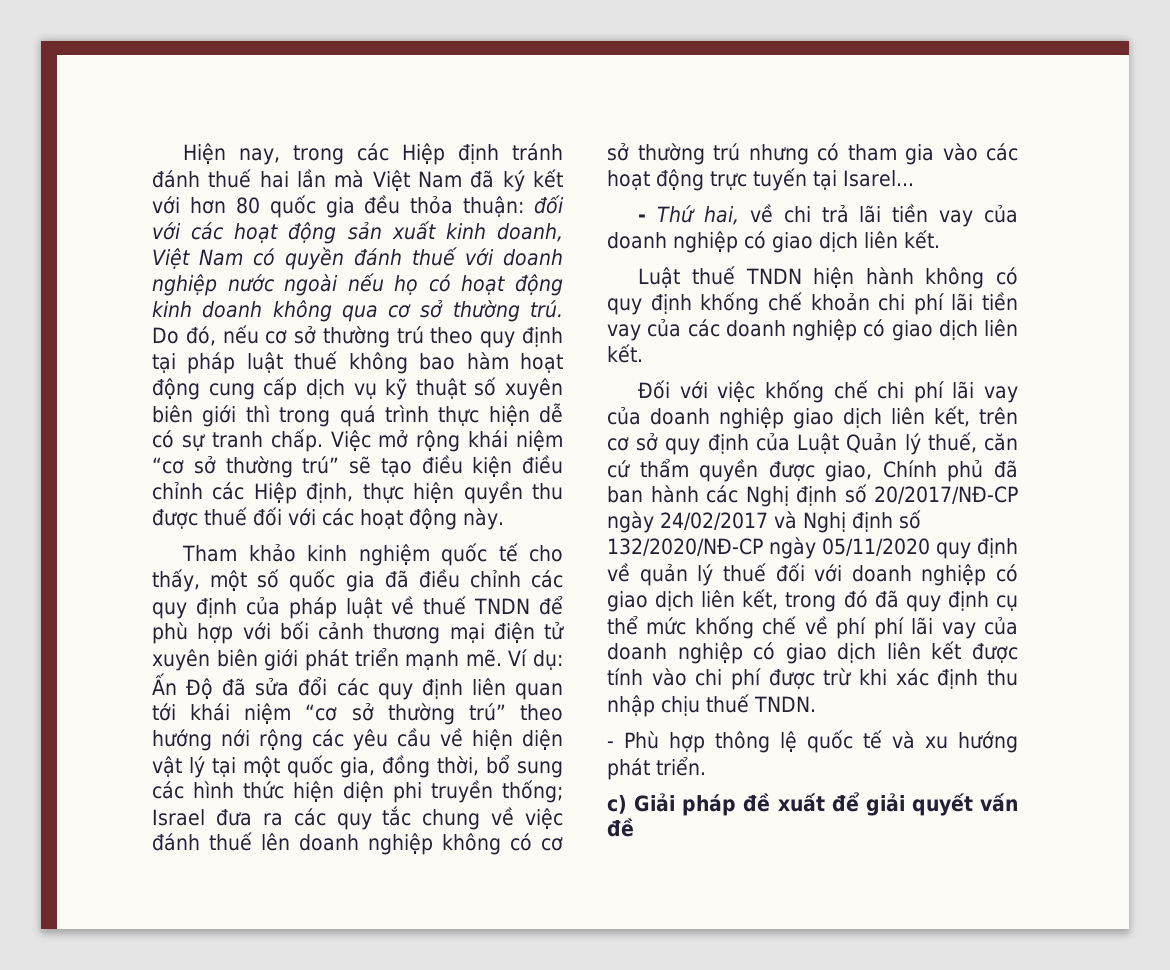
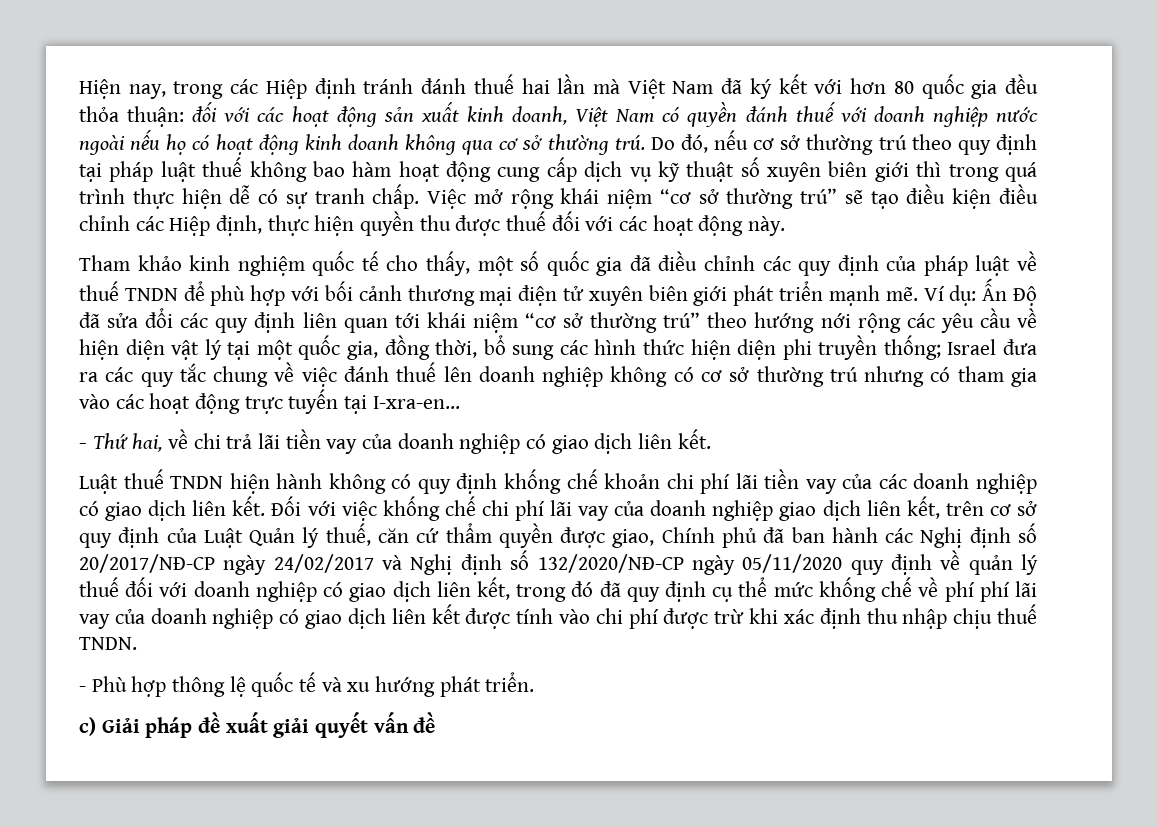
- Israel đưa ra các quy tắc chung về việc đánh thuế lên doanh nghiệp không có cơ sở thường trú nhưng có tham gia vào các hoạt động trực tuyến tại Isarel...
+ Israel đưa ra các quy tắc chung về việc đánh thuế lên doanh nghiệp không có cơ sở thường trú nhưng có tham gia vào các hoạt động trực tuyến tại I-xra-en...
- Luật thuế TNDN hiện hành không có quy định khống chế khoản chi phí lãi tiền vay của các doanh nghiệp có giao dịch liên kết.
- Đối với việc khống chế chi phí lãi vay của doanh nghiệp giao dịch liên kết, trên cơ sở quy định của Luật Quản lý thuế, căn cứ thẩm quyền được giao, Chính phủ đã ban hành các Nghị định số 20/2017/NĐ-CP ngày 24/02/2017 và Nghị định số 132/2020/NĐ-CP ngày 05/11/2020 quy định về quản lý thuế đối với doanh nghiệp có giao dịch liên kết, trong đó đã quy định cụ thể mức khống chế về phí phí lãi vay của doanh nghiệp có giao dịch liên kết được tính vào chi phí được trừ khi xác định thu nhập chịu thuế TNDN.
+ Luật thuế TNDN hiện hành không có quy định khống chế khoản chi phí lãi tiền vay của các doanh nghiệp có giao dịch liên kết. Đối với việc khống chế chi phí lãi vay của doanh nghiệp giao dịch liên kết, trên cơ sở quy định của Luật Quản lý thuế, căn cứ thẩm quyền được giao, Chính phủ đã ban hành các Nghị định số 20/2017/NĐ-CP ngày 24/02/2017 và Nghị định số 132/2020/NĐ-CP ngày 05/11/2020 quy định về quản lý thuế đối với doanh nghiệp có giao dịch liên kết, trong đó đã quy định cụ thể mức khống chế về phí phí lãi vay của doanh nghiệp có giao dịch liên kết được tính vào chi phí được trừ khi xác định thu nhập chịu thuế TNDN.
- c) Giải pháp đề xuất để giải quyết vấn đề
+ c) Giải pháp đề xuất giải quyết vấn đề

